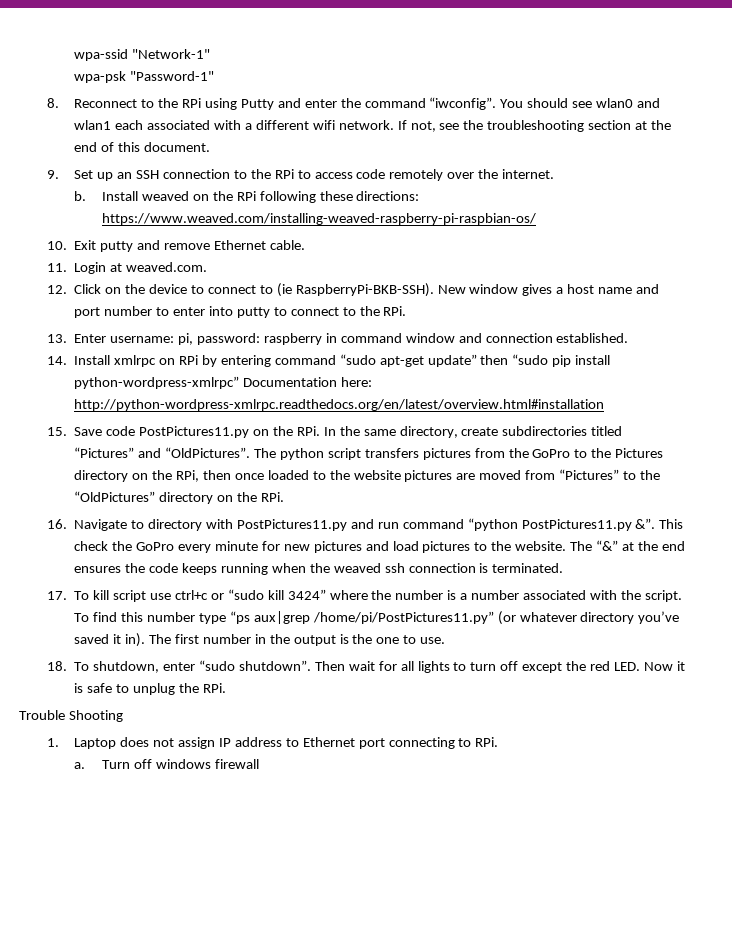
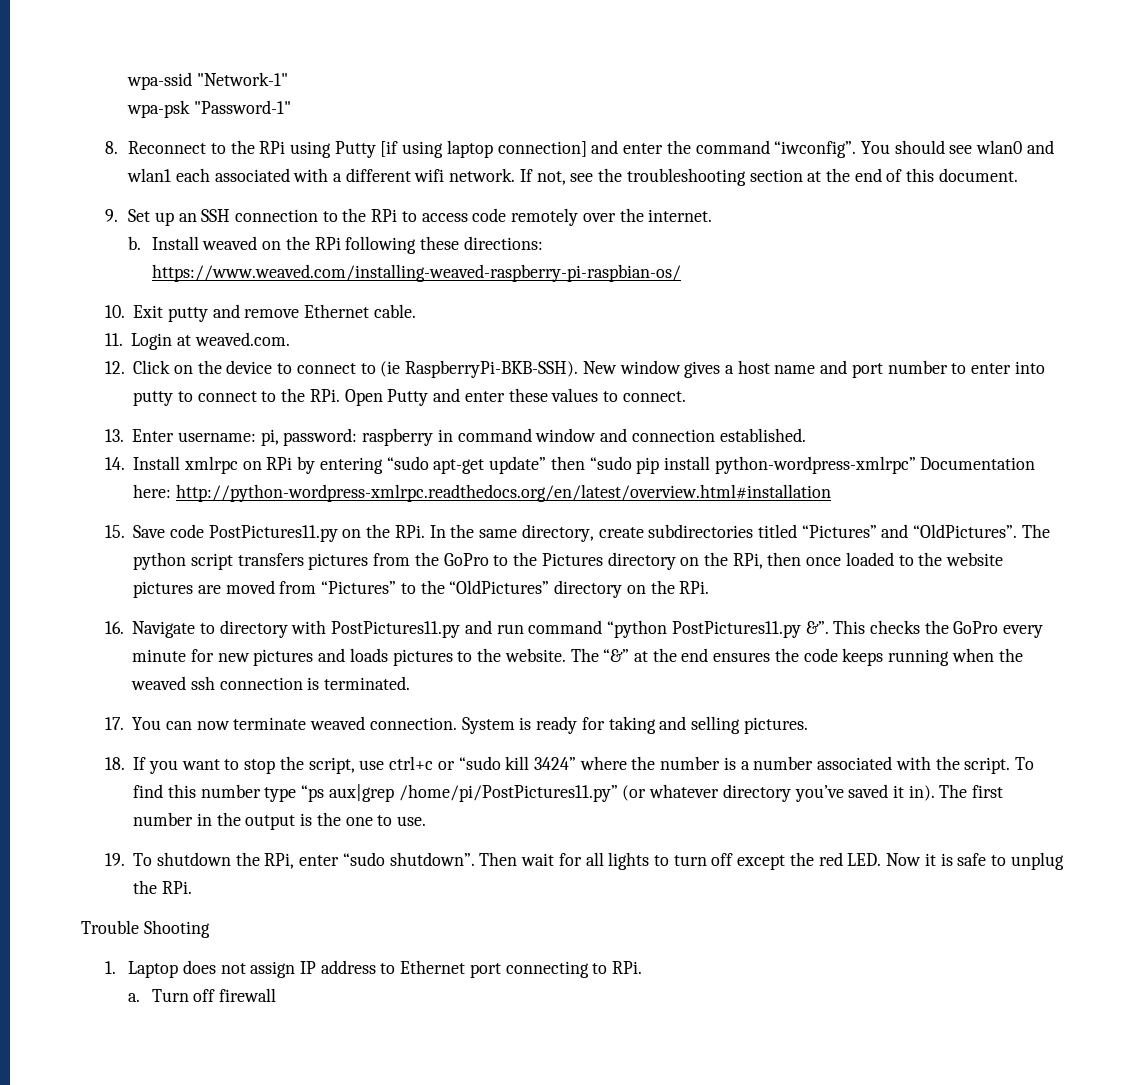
- 8. Reconnect to the RPi using Putty and enter the command “iwconfig”.
+ 8. Reconnect to the RPi using Putty [if using laptop connection] and enter the command “iwconfig”.
- New window gives a host name and port number to enter into putty to connect to the RPi.
+ New window gives a host name and port number to enter into putty to connect to the RPi. Open Putty and enter these values to connect.
- 14. Install xmlrpc on RPi by entering command “sudo apt-get update” then “sudo pip install python-wordpress-xmlrpc” Documentation here: http://python-wordpress-xmlrpc.readthedocs.org/en/latest/overview.html#installation
+ 14. Install xmlrpc on RPi by entering “sudo apt-get update” then “sudo pip install python-wordpress-xmlrpc” Documentation here: http://python-wordpress-xmlrpc.readthedocs.org/en/latest/overview.html#installation
- This check the GoPro every minute for new pictures and load pictures to the website.
+ This checks the GoPro every minute for new pictures and loads pictures to the website.
- 17. To kill script use ctrl+c or “sudo kill 3424” where the number is a number associated with the script.
+ 17. You can now terminate weaved connection. System is ready for taking and selling pictures.
+ 18. If you want to stop the script, use ctrl+c or “sudo kill 3424” where the number is a number associated with the script.
- 18. To shutdown, enter “sudo shutdown”.
+ 19. To shutdown the RPi, enter “sudo shutdown”.
- Turn off windows firewall
+ Turn off firewall

